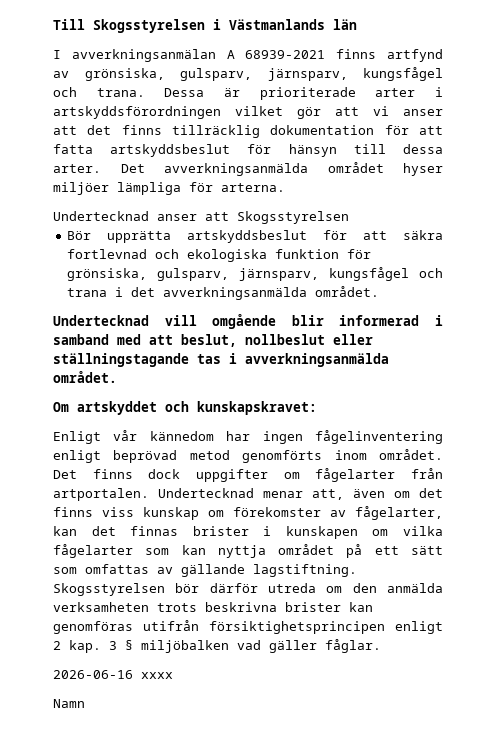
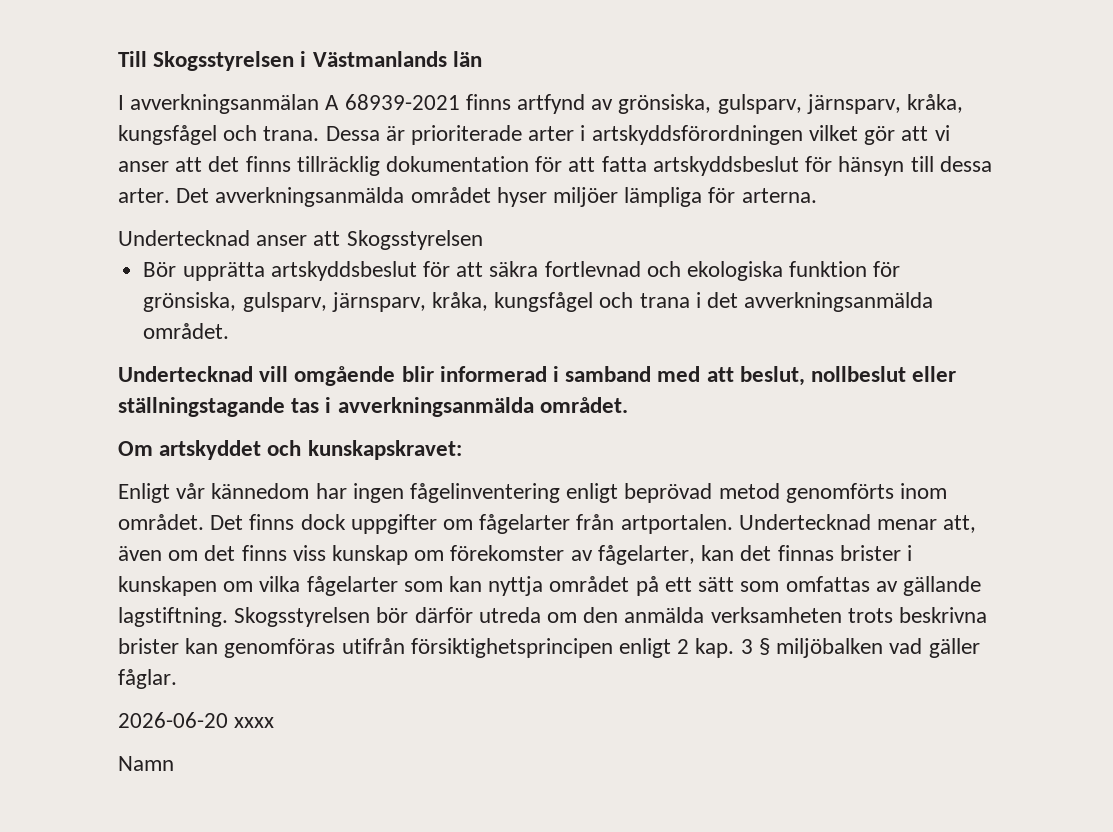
- I avverkningsanmälan A 68939-2021 finns artfynd av grönsiska, gulsparv, järnsparv, kungsfågel och trana.
+ I avverkningsanmälan A 68939-2021 finns artfynd av grönsiska, gulsparv, järnsparv, kråka, kungsfågel och trana.
- Bör upprätta artskyddsbeslut för att säkra fortlevnad och ekologiska funktion för grönsiska, gulsparv, järnsparv, kungsfågel och trana i det avverkningsanmälda området.
+ Bör upprätta artskyddsbeslut för att säkra fortlevnad och ekologiska funktion för grönsiska, gulsparv, järnsparv, kråka, kungsfågel och trana i det avverkningsanmälda området.
- 2026-06-16 xxxx
+ 2026-06-20 xxxx

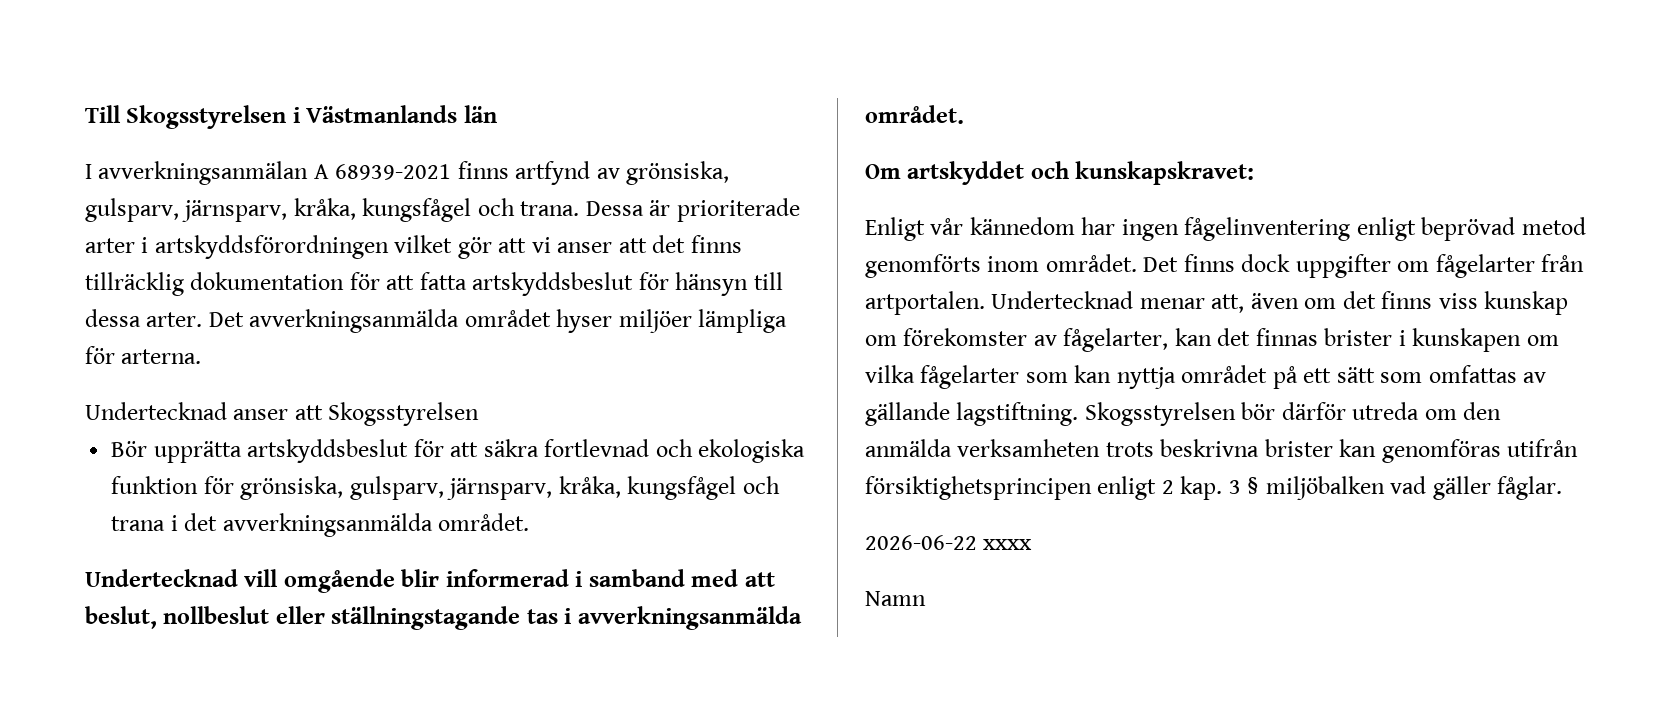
- 2026-06-20 xxxx
+ 2026-06-22 xxxx

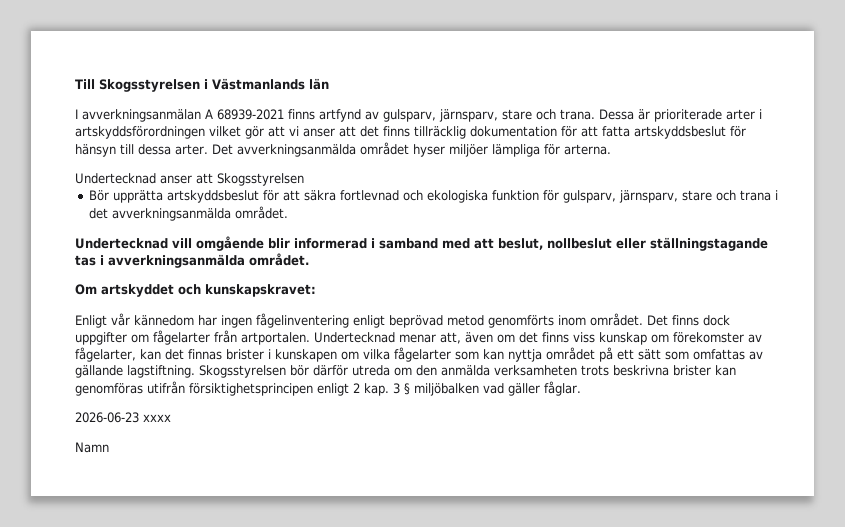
- I avverkningsanmälan A 68939-2021 finns artfynd av grönsiska, gulsparv, järnsparv, kråka, kungsfågel och trana.
+ I avverkningsanmälan A 68939-2021 finns artfynd av gulsparv, järnsparv, stare och trana.
- Bör upprätta artskyddsbeslut för att säkra fortlevnad och ekologiska funktion för grönsiska, gulsparv, järnsparv, kråka, kungsfågel och trana i det avverkningsanmälda området.
+ Bör upprätta artskyddsbeslut för att säkra fortlevnad och ekologiska funktion för gulsparv, järnsparv, stare och trana i det avverkningsanmälda området.
- 2026-06-22 xxxx
+ 2026-06-23 xxxx

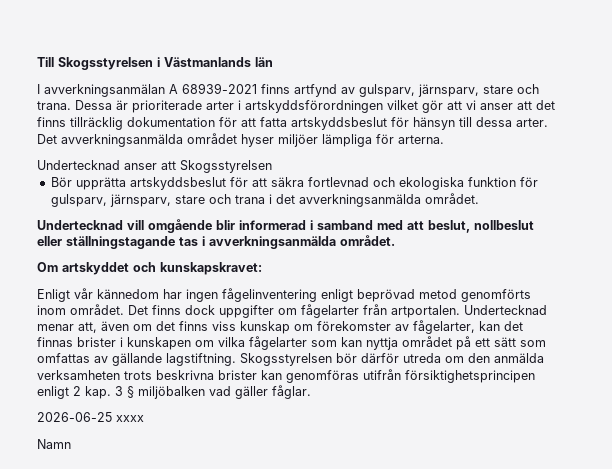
- 2026-06-23 xxxx
+ 2026-06-25 xxxx

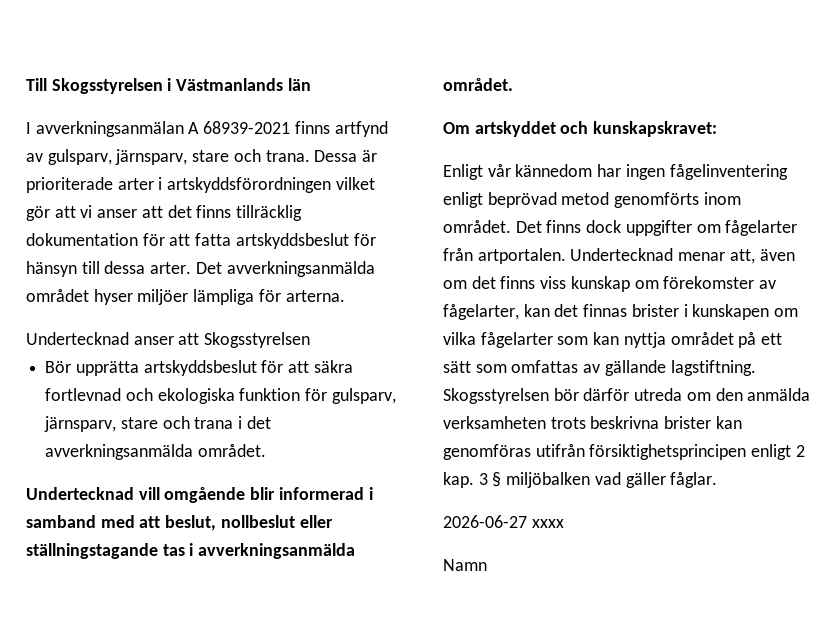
- 2026-06-25 xxxx
+ 2026-06-27 xxxx

